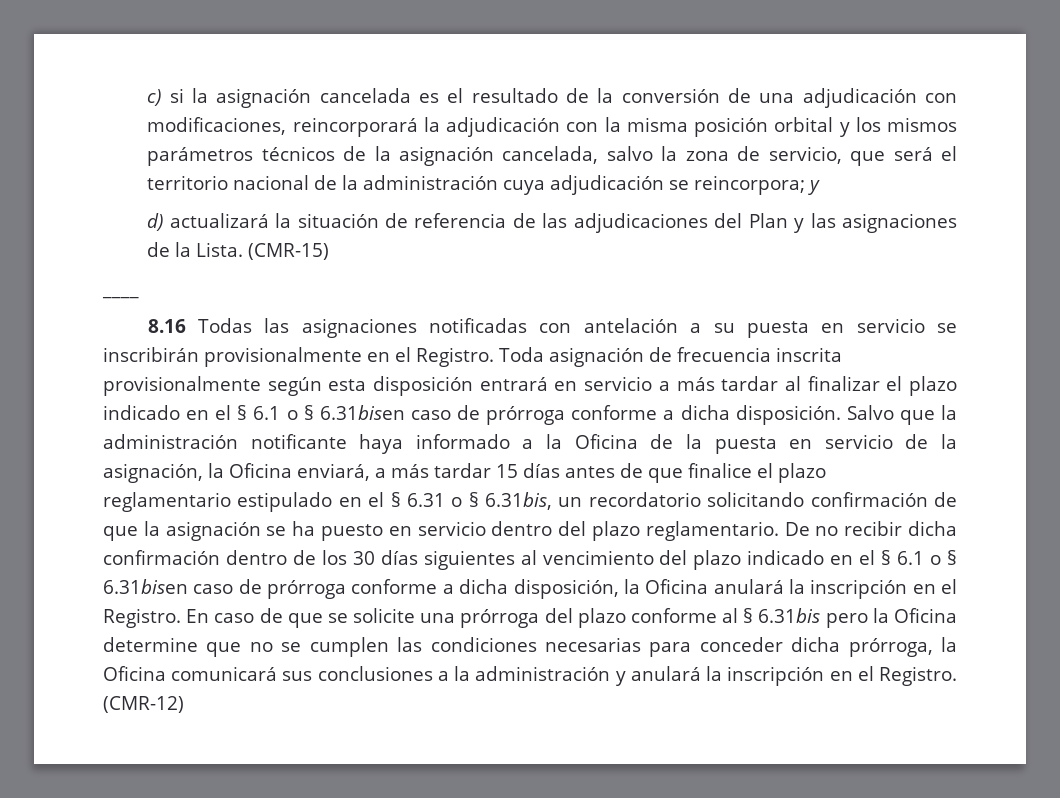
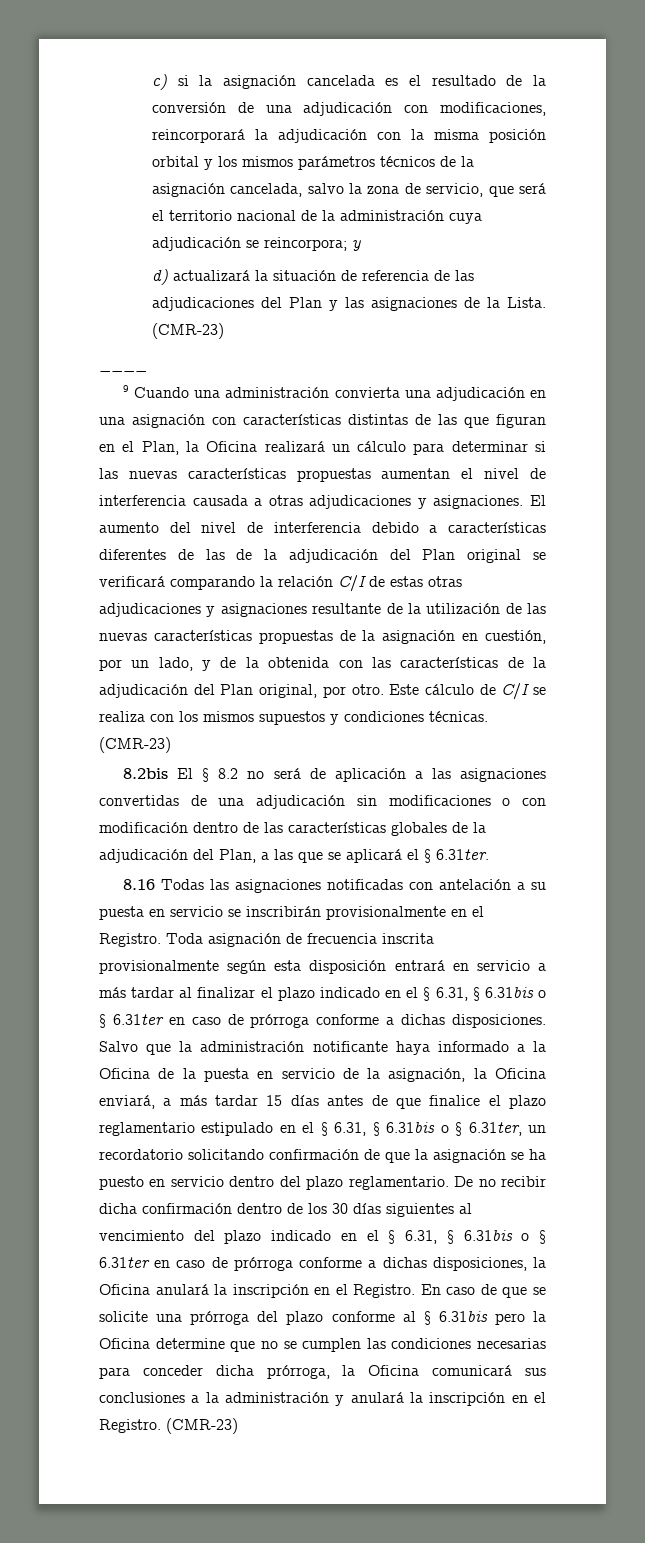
- d) actualizará la situación de referencia de las adjudicaciones del Plan y las asignaciones de la Lista. (CMR-15)
+ d) actualizará la situación de referencia de las adjudicaciones del Plan y las asignaciones de la Lista. (CMR-23)
+ 9 Cuando una administración convierta una adjudicación en una asignación con características distintas de las que figuran en el Plan, la Oficina realizará un cálculo para determinar si las nuevas características propuestas aumentan el nivel de interferencia causada a otras adjudicaciones y asignaciones. El aumento del nivel de interferencia debido a características diferentes de las de la adjudicación del Plan original se verificará comparando la relación C/I de estas otras adjudicaciones y asignaciones resultante de la utilización de las nuevas características propuestas de la asignación en cuestión, por un lado, y de la obtenida con las características de la adjudicación del Plan original, por otro. Este cálculo de C/I se realiza con los mismos supuestos y condiciones técnicas. (CMR-23)
+ 8.2bis El § 8.2 no será de aplicación a las asignaciones convertidas de una adjudicación sin modificaciones o con modificación dentro de las características globales de la adjudicación del Plan, a las que se aplicará el § 6.31ter.
- Toda asignación de frecuencia inscrita provisionalmente según esta disposición entrará en servicio a más tardar al finalizar el plazo indicado en el § 6.1 o § 6.31bisen caso de prórroga conforme a dicha disposición.
+ Toda asignación de frecuencia inscrita provisionalmente según esta disposición entrará en servicio a más tardar al finalizar el plazo indicado en el § 6.31, § 6.31bis o § 6.31ter en caso de prórroga conforme a dichas disposiciones.
- Salvo que la administración notificante haya informado a la Oficina de la puesta en servicio de la asignación, la Oficina enviará, a más tardar 15 días antes de que finalice el plazo reglamentario estipulado en el § 6.31 o § 6.31bis, un recordatorio solicitando confirmación de que la asignación se ha puesto en servicio dentro del plazo reglamentario.
+ Salvo que la administración notificante haya informado a la Oficina de la puesta en servicio de la asignación, la Oficina enviará, a más tardar 15 días antes de que finalice el plazo reglamentario estipulado en el § 6.31, § 6.31bis o § 6.31ter, un recordatorio solicitando confirmación de que la asignación se ha puesto en servicio dentro del plazo reglamentario.
- De no recibir dicha confirmación dentro de los 30 días siguientes al vencimiento del plazo indicado en el § 6.1 o § 6.31bisen caso de prórroga conforme a dicha disposición, la Oficina anulará la inscripción en el Registro.
+ De no recibir dicha confirmación dentro de los 30 días siguientes al vencimiento del plazo indicado en el § 6.31, § 6.31bis o § 6.31ter en caso de prórroga conforme a dichas disposiciones, la Oficina anulará la inscripción en el Registro.
- En caso de que se solicite una prórroga del plazo conforme al § 6.31bis pero la Oficina determine que no se cumplen las condiciones necesarias para conceder dicha prórroga, la Oficina comunicará sus conclusiones a la administración y anulará la inscripción en el Registro. (CMR-12)
+ En caso de que se solicite una prórroga del plazo conforme al § 6.31bis pero la Oficina determine que no se cumplen las condiciones necesarias para conceder dicha prórroga, la Oficina comunicará sus conclusiones a la administración y anulará la inscripción en el Registro. (CMR-23)

